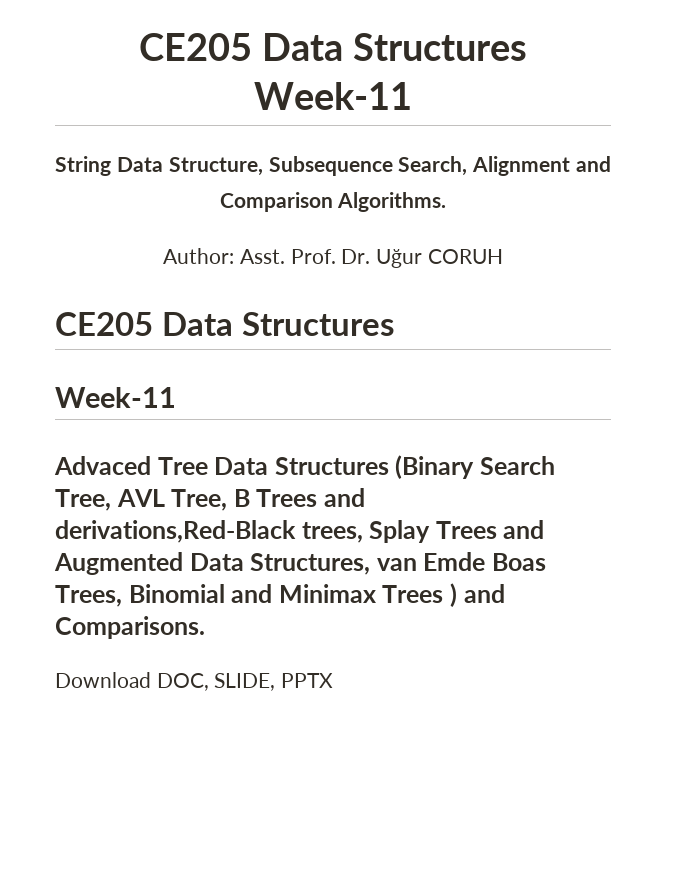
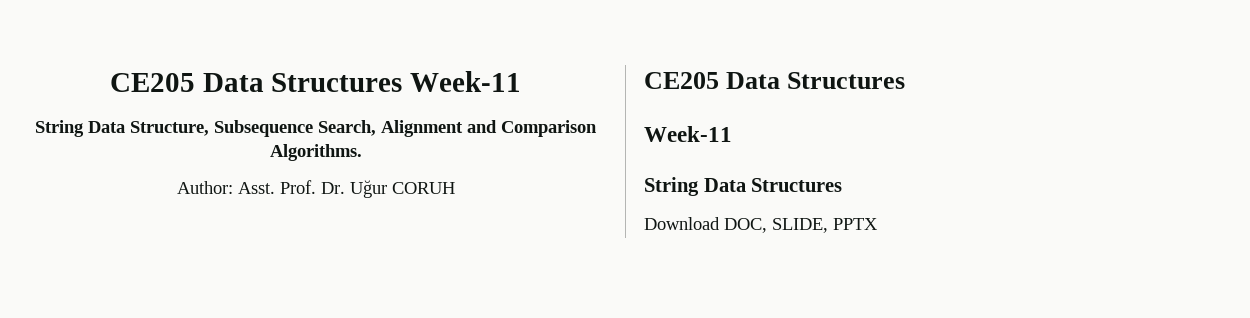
- Advaced Tree Data Structures (Binary Search Tree, AVL Tree, B Trees and derivations,Red-Black trees, Splay Trees and Augmented Data Structures, van Emde Boas Trees, Binomial and Minimax Trees ) and Comparisons.
+ String Data Structures

